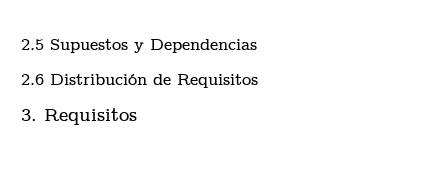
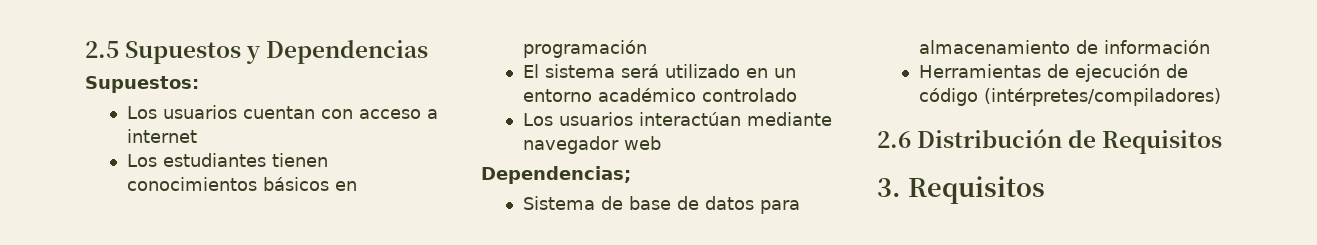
+ Supuestos:
+ Los usuarios cuentan con acceso a internet
+ Los estudiantes tienen conocimientos básicos en programación
+ El sistema será utilizado en un entorno académico controlado
+ Los usuarios interactúan mediante navegador web
+ Dependencias;
+ Sistema de base de datos para almacenamiento de información
+ Herramientas de ejecución de código (intérpretes/compiladores)

